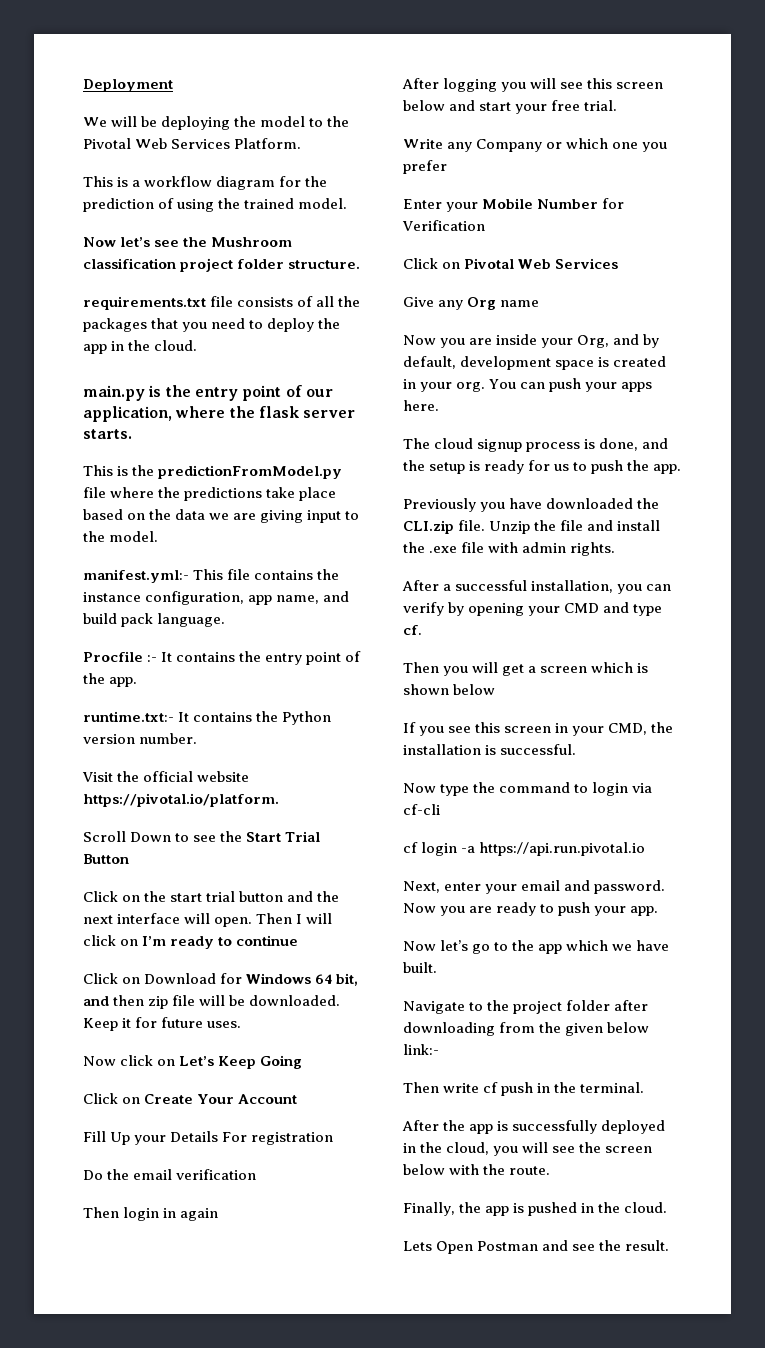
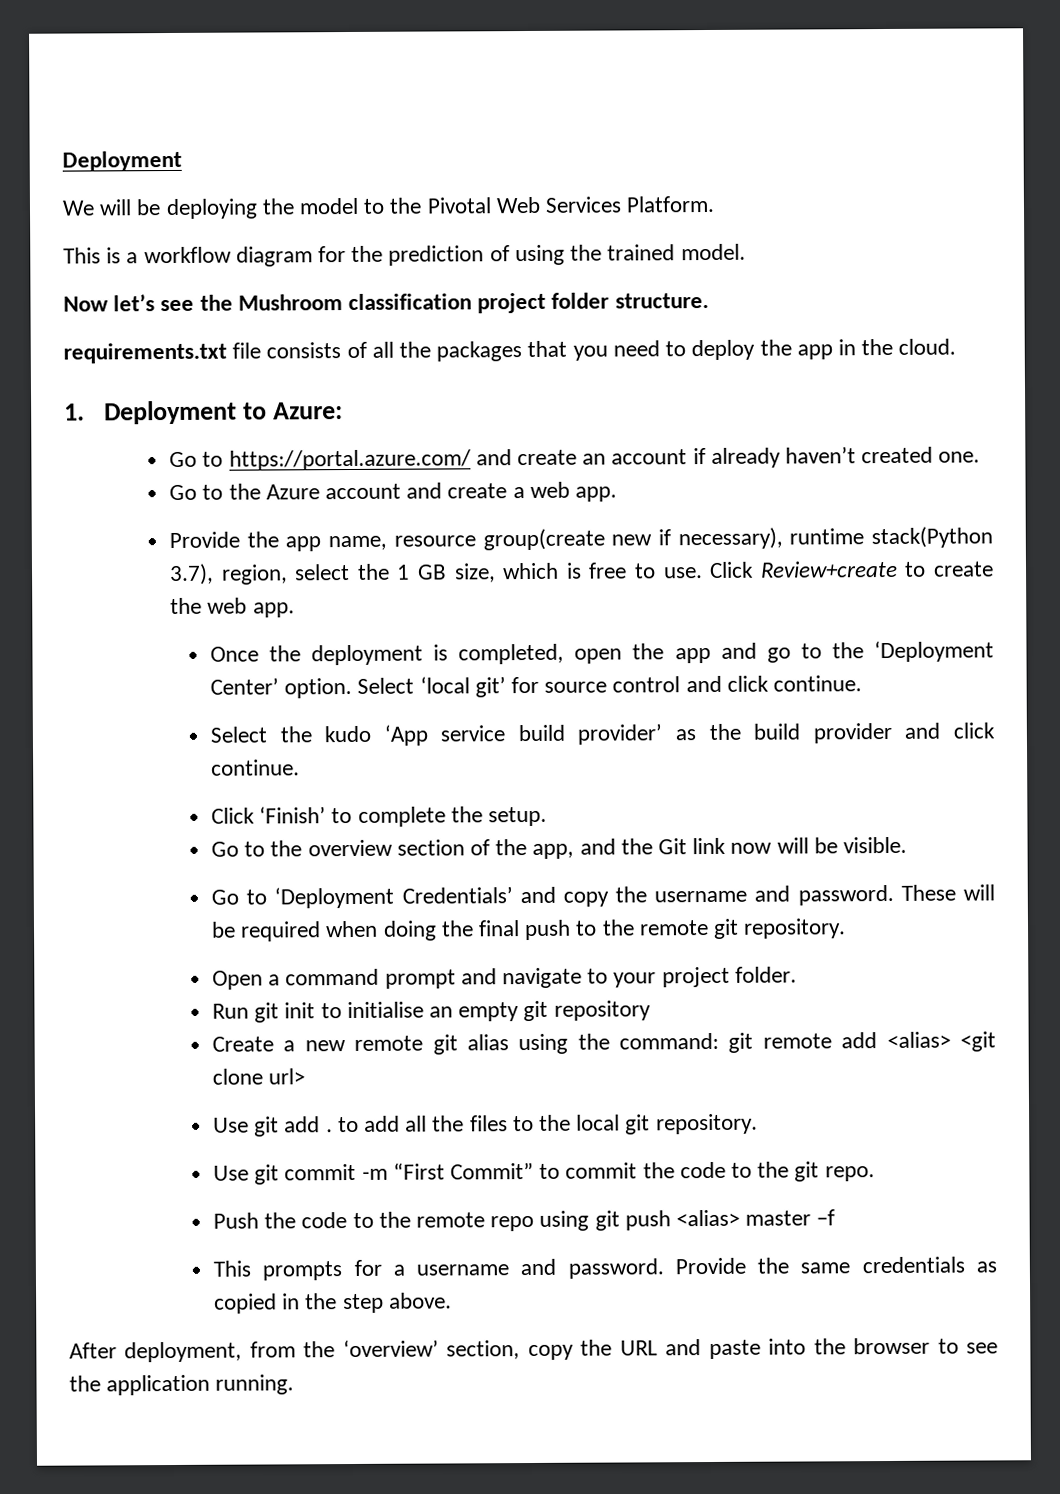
- main.py is the entry point of our application, where the flask server starts.
- This is the predictionFromModel.py file where the predictions take place based on the data we are giving input to the model.
- manifest.yml:- This file contains the instance configuration, app name, and build pack language.
- Procfile :- It contains the entry point of the app.
- runtime.txt:- It contains the Python version number.
- Visit the official website https://pivotal.io/platform.
- Scroll Down to see the Start Trial Button
- Click on the start trial button and the next interface will open. Then I will click on I’m ready to continue
- Click on Download for Windows 64 bit, and then zip file will be downloaded. Keep it for future uses.
- Now click on Let’s Keep Going
- Click on Create Your Account
- Fill Up your Details For registration
- Do the email verification
- Then login in again
- After logging you will see this screen below and start your free trial.
- Write any Company or which one you prefer
- Enter your Mobile Number for Verification
- Click on Pivotal Web Services
- Give any Org name
- Now you are inside your Org, and by default, development space is created in your org. You can push your apps here.
- The cloud signup process is done, and the setup is ready for us to push the app.
- Previously you have downloaded the CLI.zip file. Unzip the file and install the .exe file with admin rights.
- After a successful installation, you can verify by opening your CMD and type cf.
- Then you will get a screen which is shown below
- If you see this screen in your CMD, the installation is successful.
- Now type the command to login via cf-cli
- cf login -a https://api.run.pivotal.io
- Next, enter your email and password. Now you are ready to push your app.
- Now let’s go to the app which we have built.
- Navigate to the project folder after downloading from the given below link:-
- Then write cf push in the terminal.
- After the app is successfully deployed in the cloud, you will see the screen below with the route.
- Finally, the app is pushed in the cloud.
- Lets Open Postman and see the result.
+ 1. Deployment to Azure:
+ Go to https://portal.azure.com/ and create an account if already haven’t created one.
+ Go to the Azure account and create a web app.
+ Provide the app name, resource group(create new if necessary), runtime stack(Python 3.7), region, select the 1 GB size, which is free to use. Click Review+create to create the web app.
+ Once the deployment is completed, open the app and go to the ‘Deployment Center’ option. Select ‘local git’ for source control and click continue.
+ Select the kudo ‘App service build provider’ as the build provider and click continue.
+ Click ‘Finish’ to complete the setup.
+ Go to the overview section of the app, and the Git link now will be visible.
+ Go to ‘Deployment Credentials’ and copy the username and password. These will be required when doing the final push to the remote git repository.
+ Open a command prompt and navigate to your project folder.
+ Run git init to initialise an empty git repository
+ Create a new remote git alias using the command: git remote add <alias> <git clone url>
+ Use git add . to add all the files to the local git repository.
+ Use git commit -m “First Commit” to commit the code to the git repo.
+ Push the code to the remote repo using git push <alias> master –f
+ This prompts for a username and password. Provide the same credentials as copied in the step above.
+ After deployment, from the ‘overview’ section, copy the URL and paste into the browser to see the application running.

